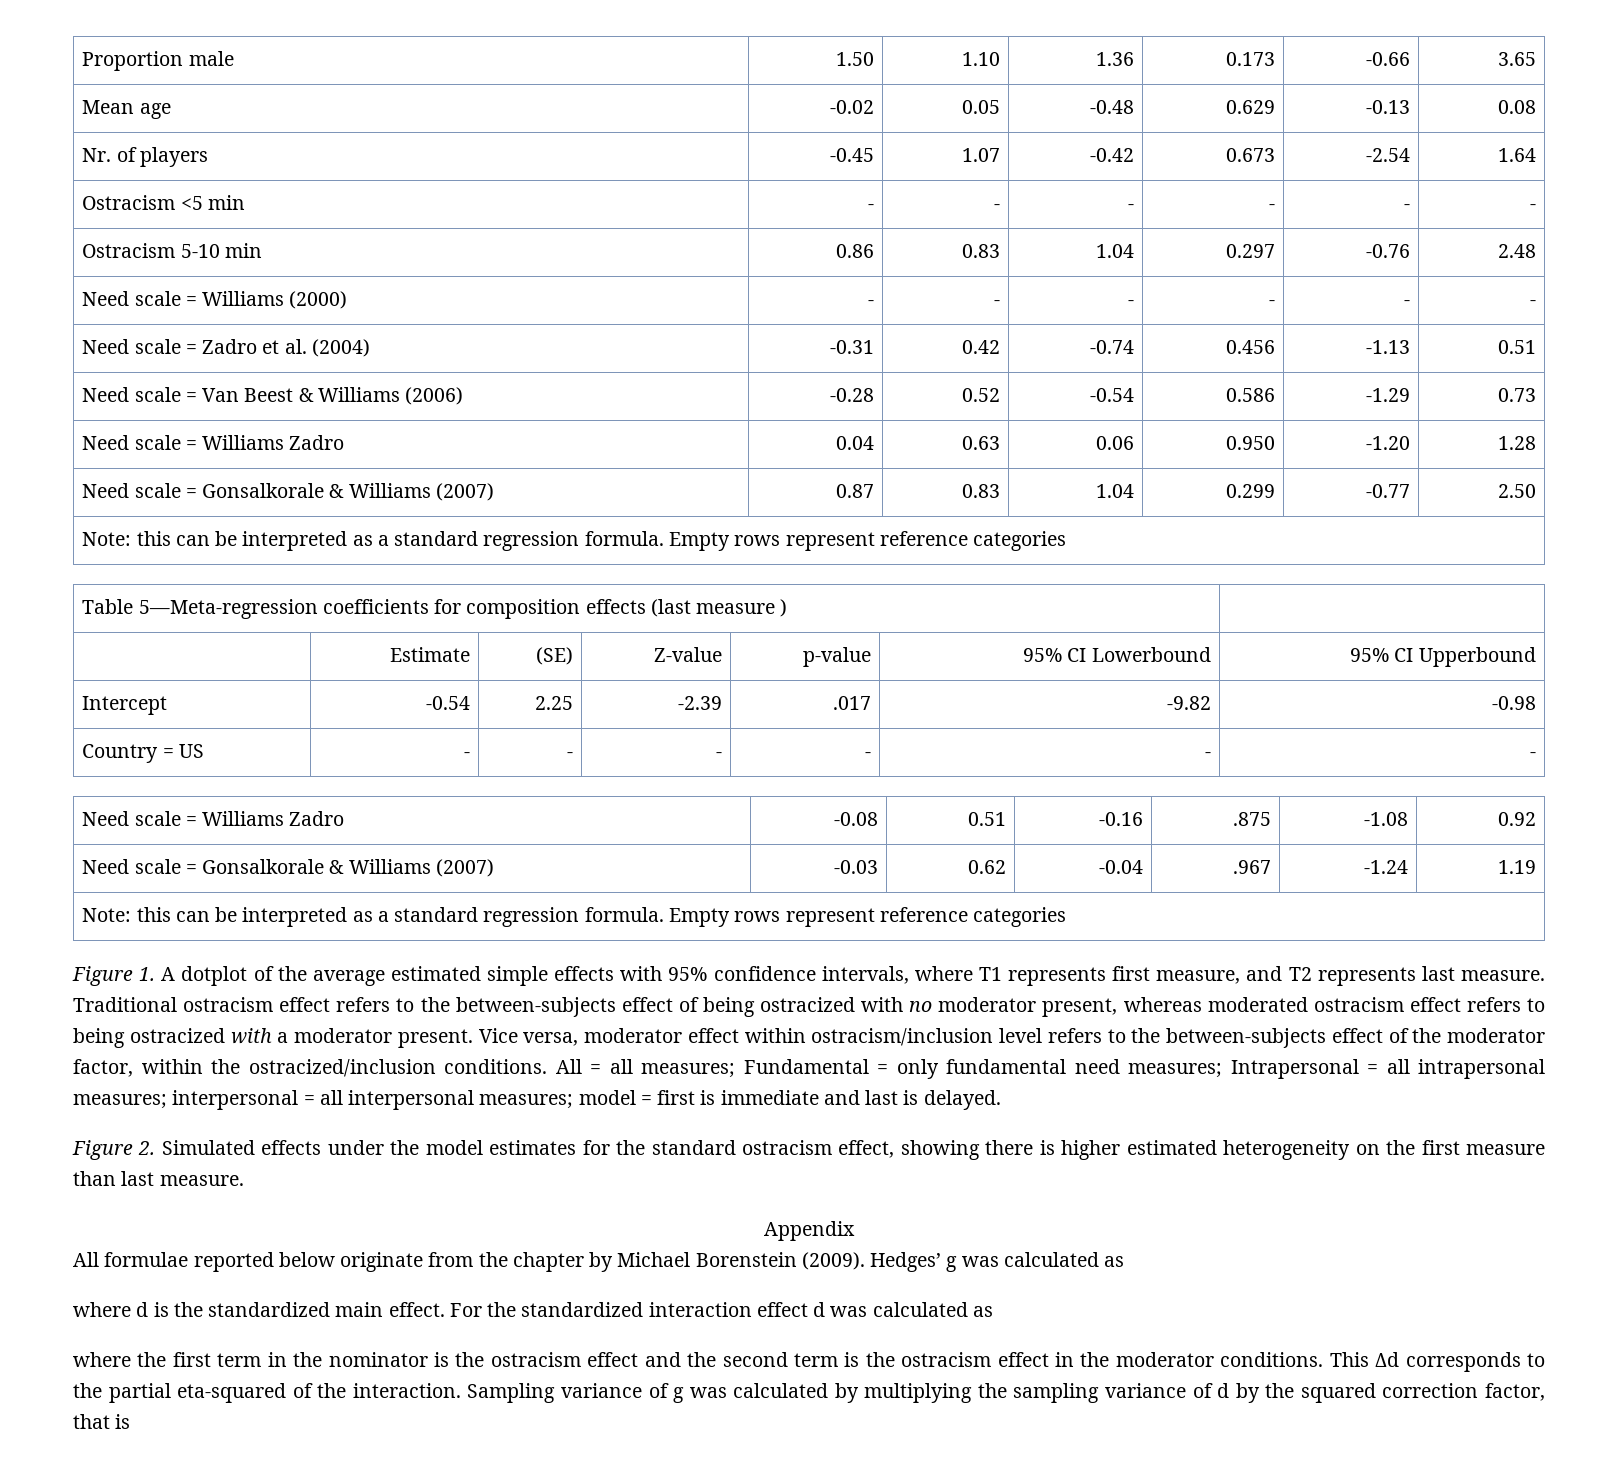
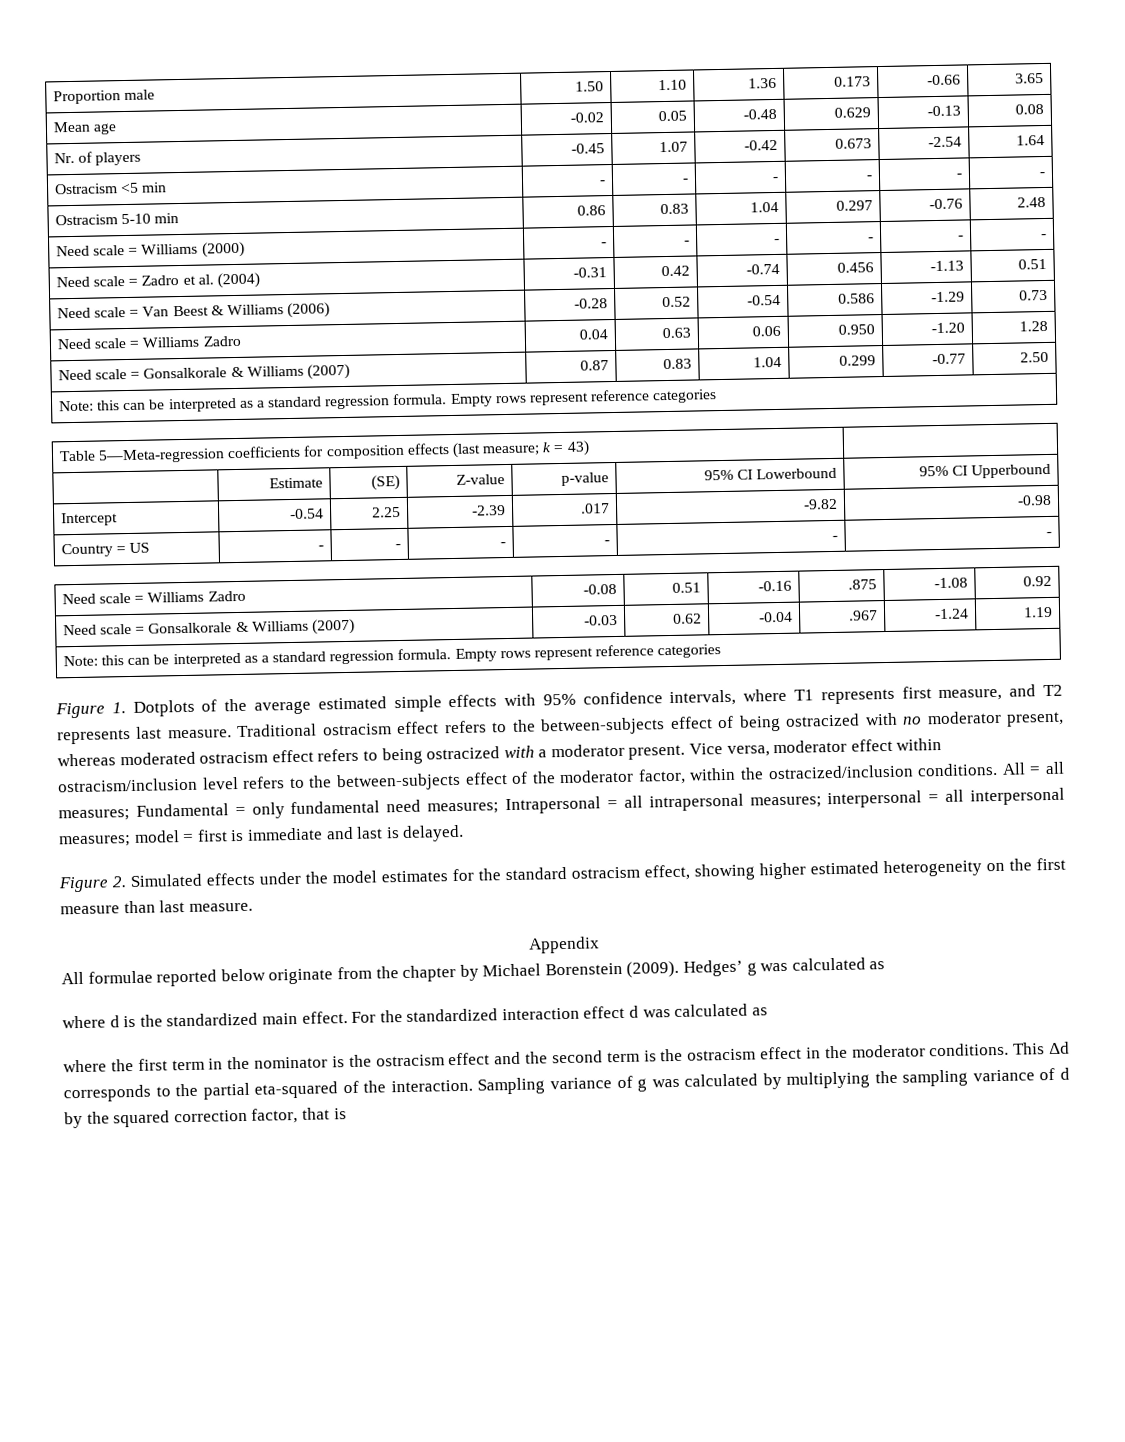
- Table 5—Meta-regression coefficients for composition effects (last measure ) |
+ Table 5—Meta-regression coefficients for composition effects (last measure; k = 43) |
- Figure 1. A dotplot of the average estimated simple effects with 95% confidence intervals, where T1 represents first measure, and T2 represents last measure.
+ Figure 1. Dotplots of the average estimated simple effects with 95% confidence intervals, where T1 represents first measure, and T2 represents last measure.
- Figure 2. Simulated effects under the model estimates for the standard ostracism effect, showing there is higher estimated heterogeneity on the first measure than last measure.
+ Figure 2. Simulated effects under the model estimates for the standard ostracism effect, showing higher estimated heterogeneity on the first measure than last measure.

